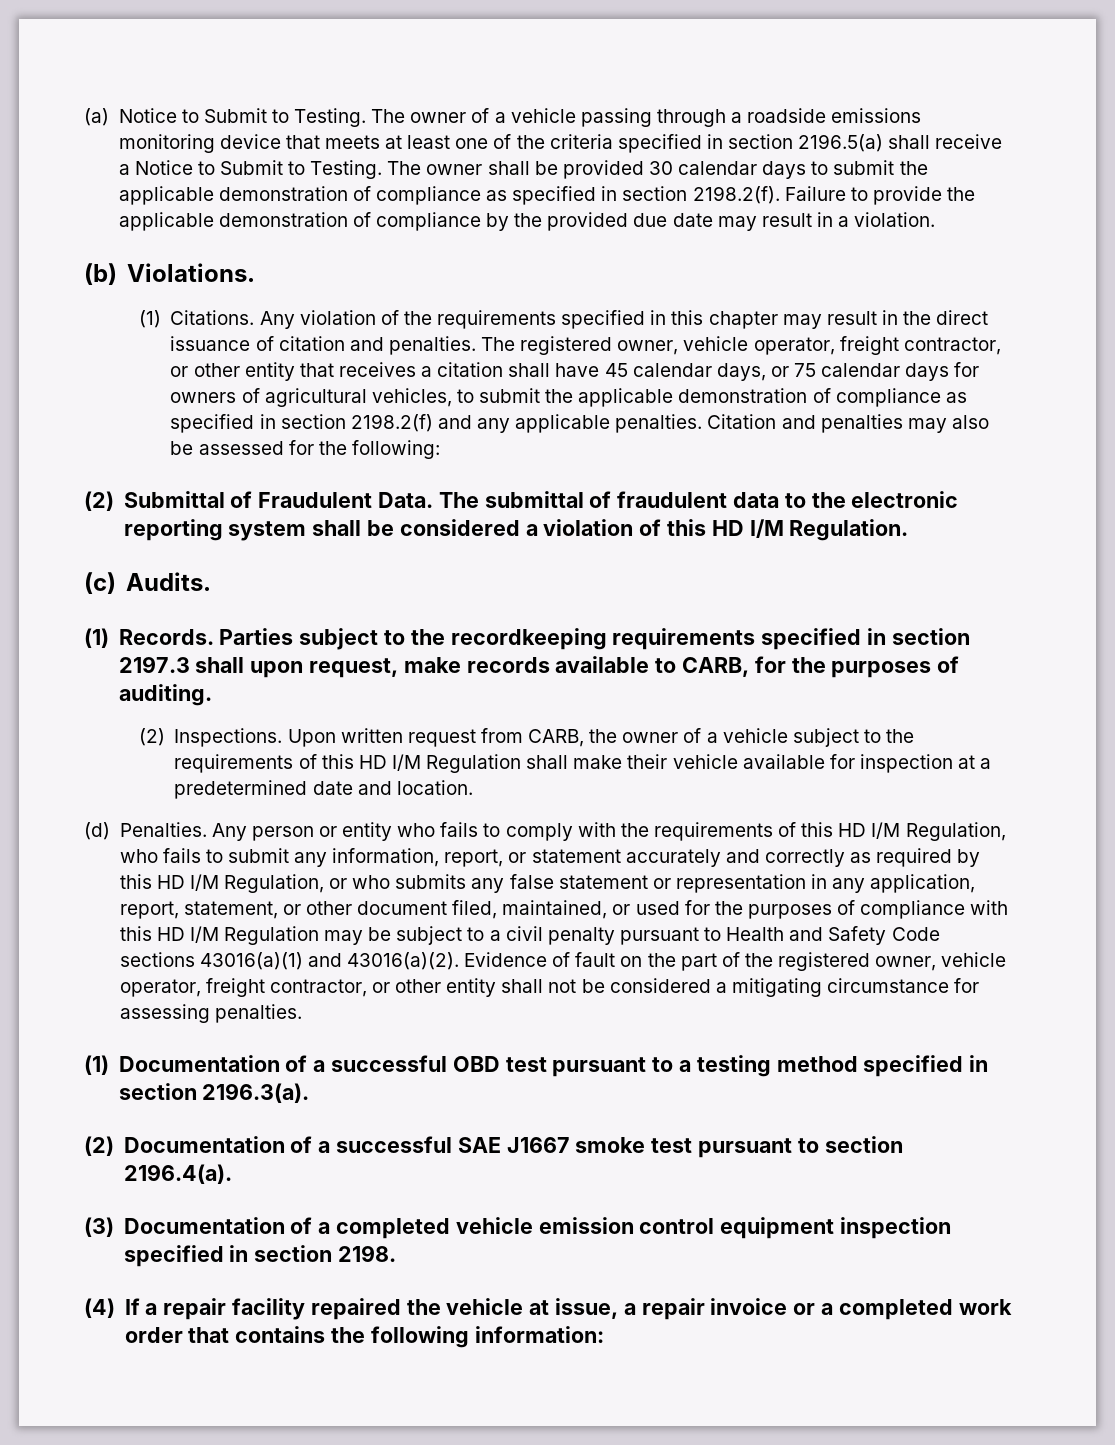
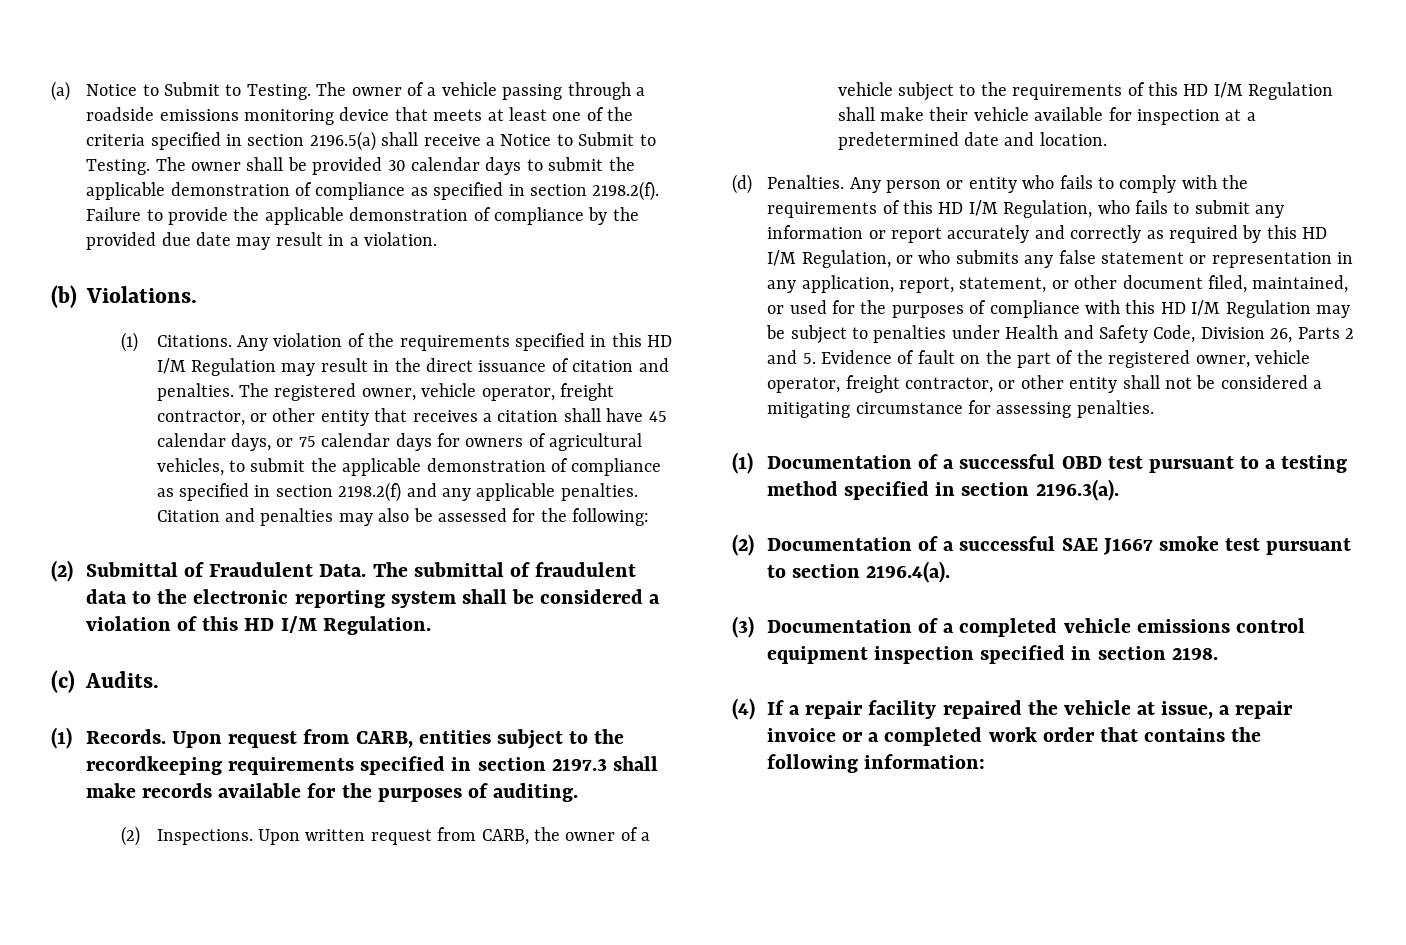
- Any violation of the requirements specified in this chapter may result in the direct issuance of citation and penalties.
+ Any violation of the requirements specified in this HD I/M Regulation may result in the direct issuance of citation and penalties.
- Parties subject to the recordkeeping requirements specified in section 2197.3 shall upon request, make records available to CARB, for the purposes of auditing.
+ Upon request from CARB, entities subject to the recordkeeping requirements specified in section 2197.3 shall make records available for the purposes of auditing.
- Any person or entity who fails to comply with the requirements of this HD I/M Regulation, who fails to submit any information, report, or statement accurately and correctly as required by this HD I/M Regulation, or who submits any false statement or representation in any application, report, statement, or other document filed, maintained, or used for the purposes of compliance with this HD I/M Regulation may be subject to a civil penalty pursuant to Health and Safety Code sections 43016(a)(1) and 43016(a)(2). Evidence of fault on the part of the registered owner, vehicle operator, freight contractor, or other entity shall not be considered a mitigating circumstance for assessing penalties.
+ Any person or entity who fails to comply with the requirements of this HD I/M Regulation, who fails to submit any information or report accurately and correctly as required by this HD I/M Regulation, or who submits any false statement or representation in any application, report, statement, or other document filed, maintained, or used for the purposes of compliance with this HD I/M Regulation may be subject to penalties under Health and Safety Code, Division 26, Parts 2 and 5. Evidence of fault on the part of the registered owner, vehicle operator, freight contractor, or other entity shall not be considered a mitigating circumstance for assessing penalties.
- (3) Documentation of a completed vehicle emission control equipment inspection specified in section 2198.
+ (3) Documentation of a completed vehicle emissions control equipment inspection specified in section 2198.

